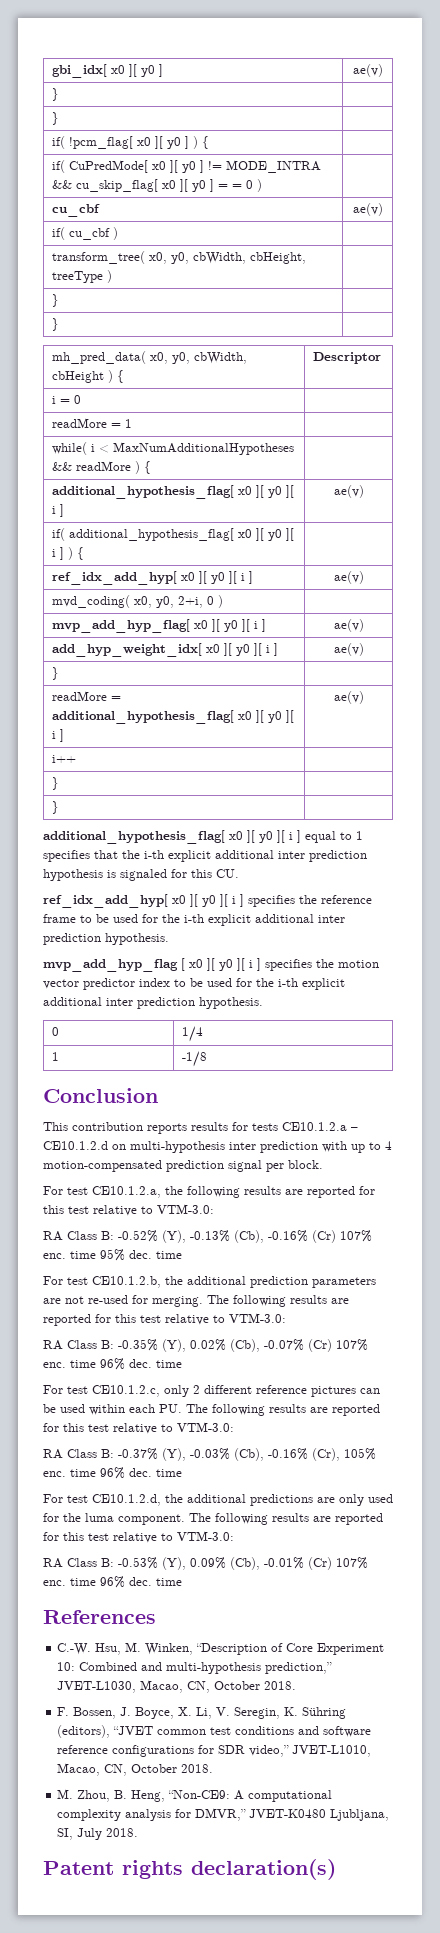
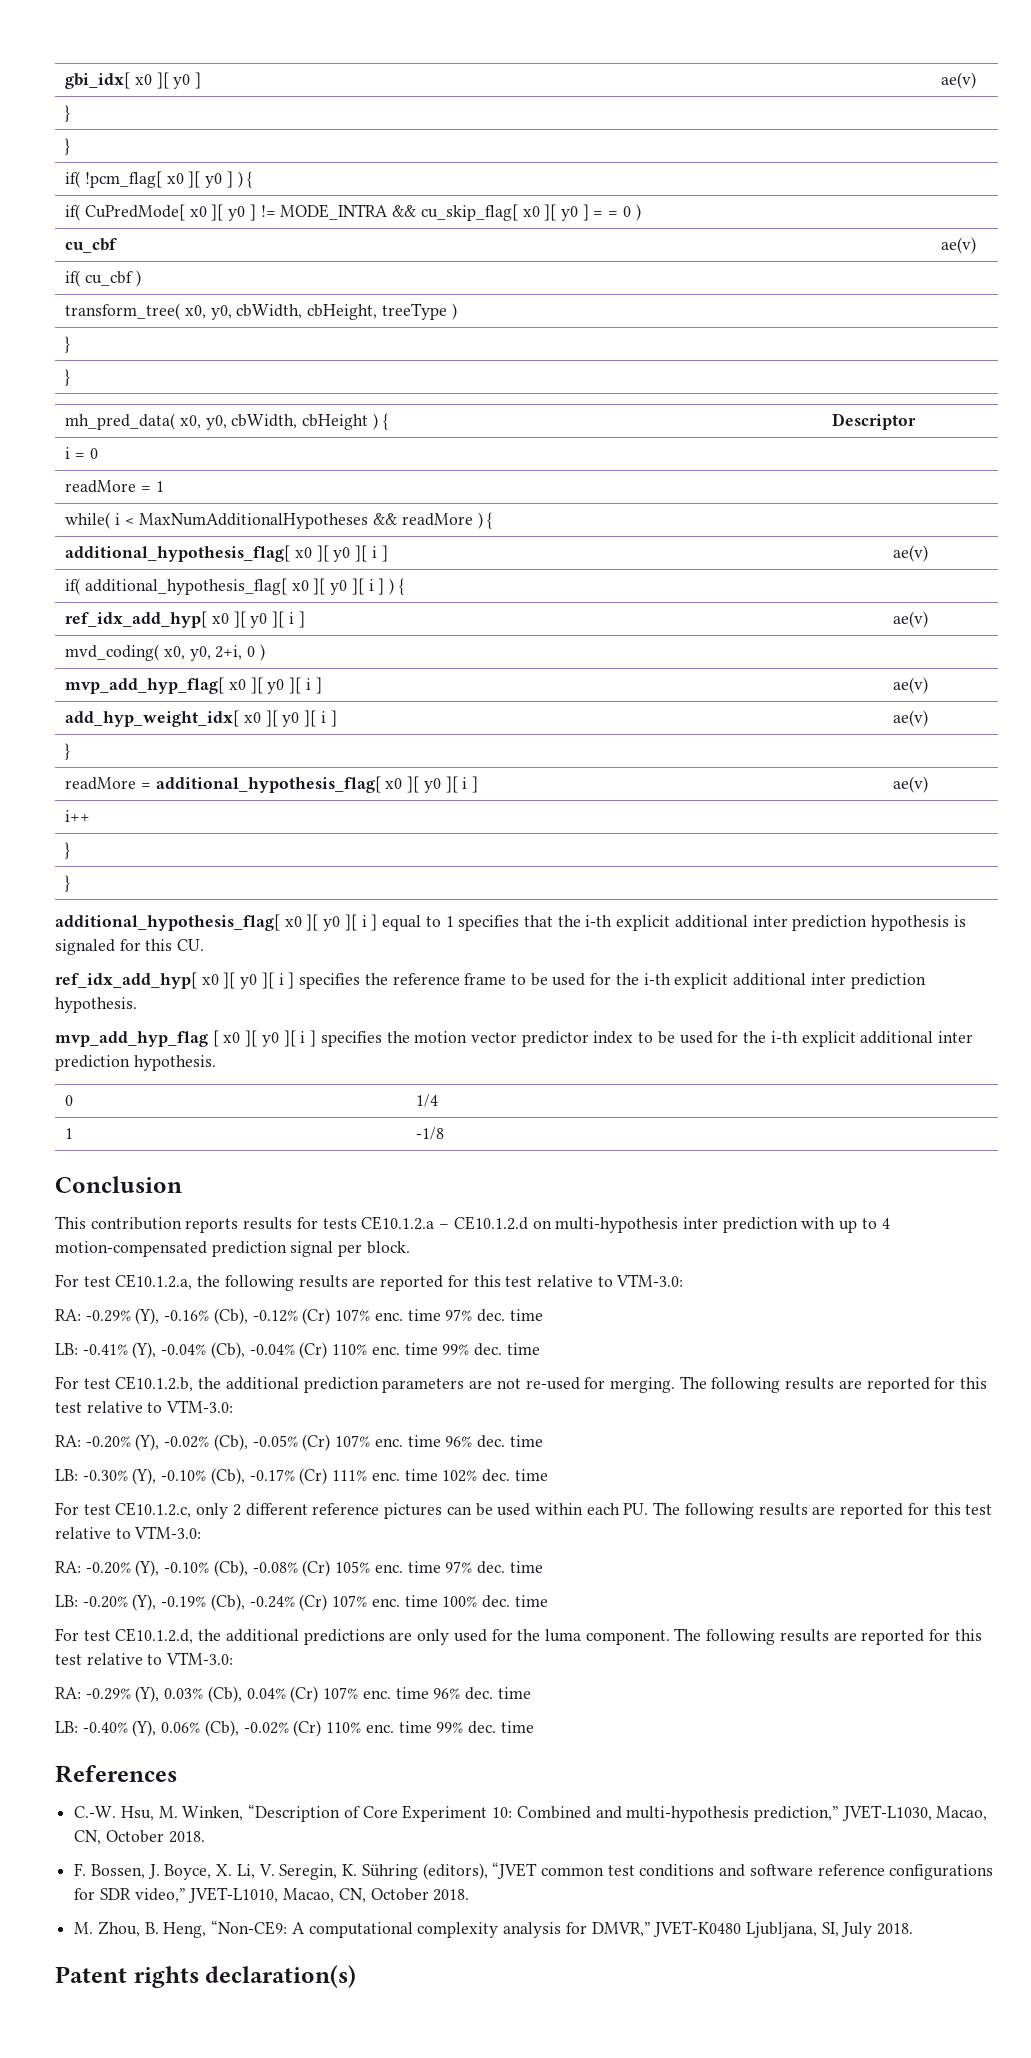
- RA Class B: -0.52% (Y), -0.13% (Cb), -0.16% (Cr) 107% enc. time 95% dec. time
+ RA: -0.29% (Y), -0.16% (Cb), -0.12% (Cr) 107% enc. time 97% dec. time
+ LB: -0.41% (Y), -0.04% (Cb), -0.04% (Cr) 110% enc. time 99% dec. time
- RA Class B: -0.35% (Y), 0.02% (Cb), -0.07% (Cr) 107% enc. time 96% dec. time
+ RA: -0.20% (Y), -0.02% (Cb), -0.05% (Cr) 107% enc. time 96% dec. time
+ LB: -0.30% (Y), -0.10% (Cb), -0.17% (Cr) 111% enc. time 102% dec. time
- RA Class B: -0.37% (Y), -0.03% (Cb), -0.16% (Cr), 105% enc. time 96% dec. time
+ RA: -0.20% (Y), -0.10% (Cb), -0.08% (Cr) 105% enc. time 97% dec. time
+ LB: -0.20% (Y), -0.19% (Cb), -0.24% (Cr) 107% enc. time 100% dec. time
- RA Class B: -0.53% (Y), 0.09% (Cb), -0.01% (Cr) 107% enc. time 96% dec. time
+ RA: -0.29% (Y), 0.03% (Cb), 0.04% (Cr) 107% enc. time 96% dec. time
+ LB: -0.40% (Y), 0.06% (Cb), -0.02% (Cr) 110% enc. time 99% dec. time

